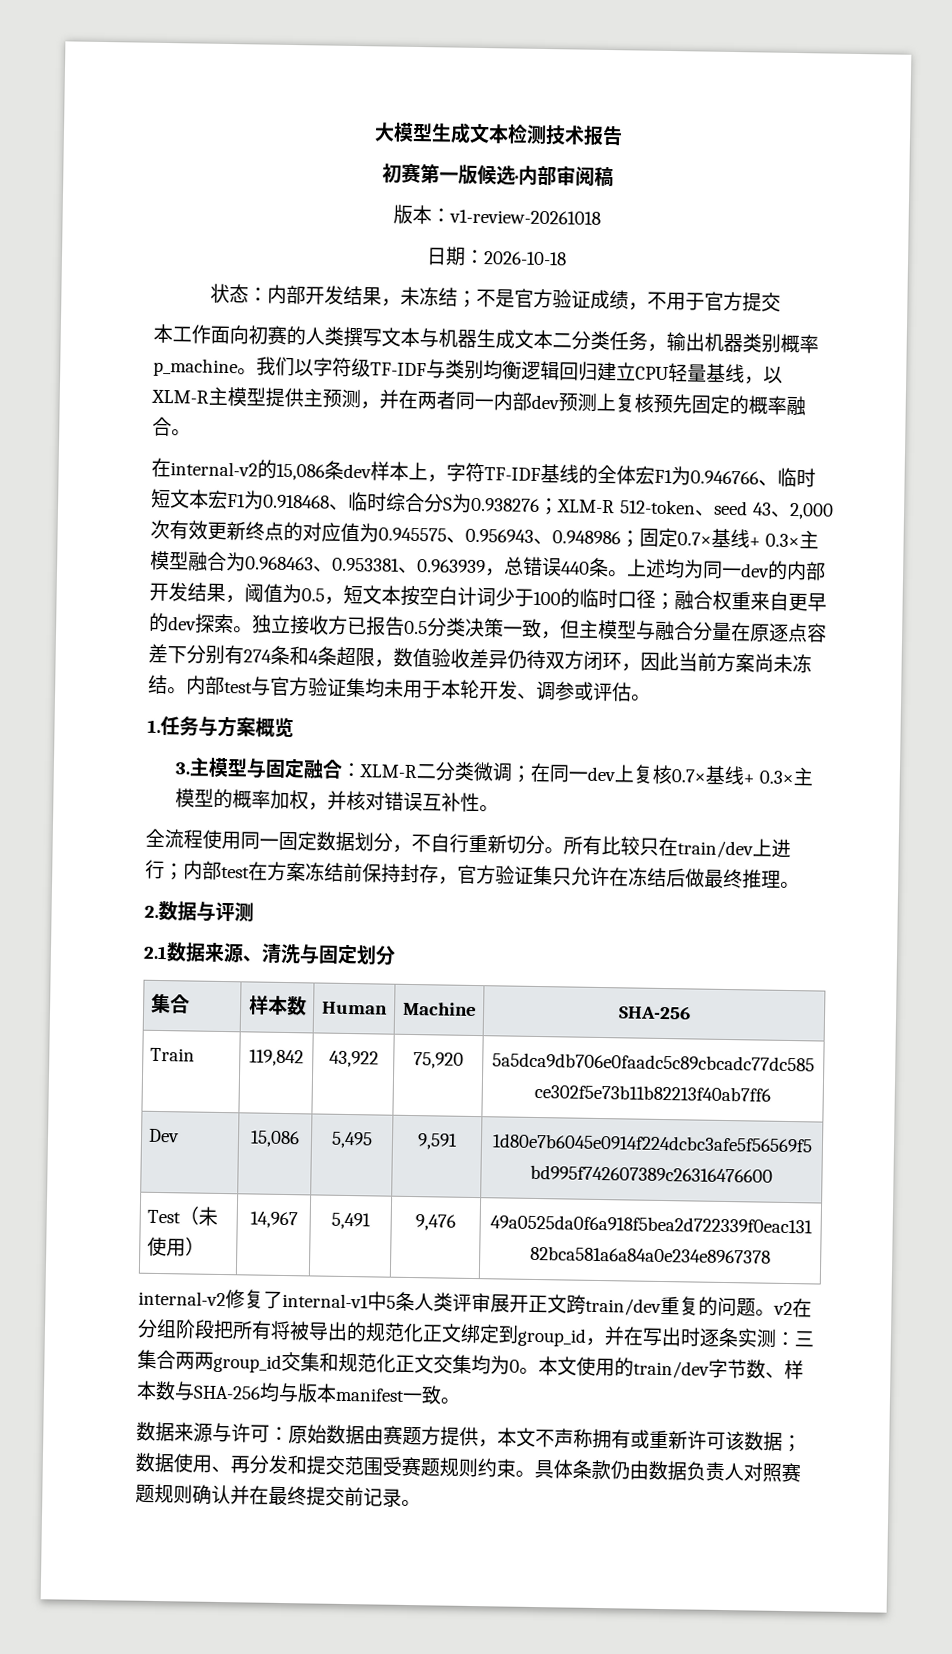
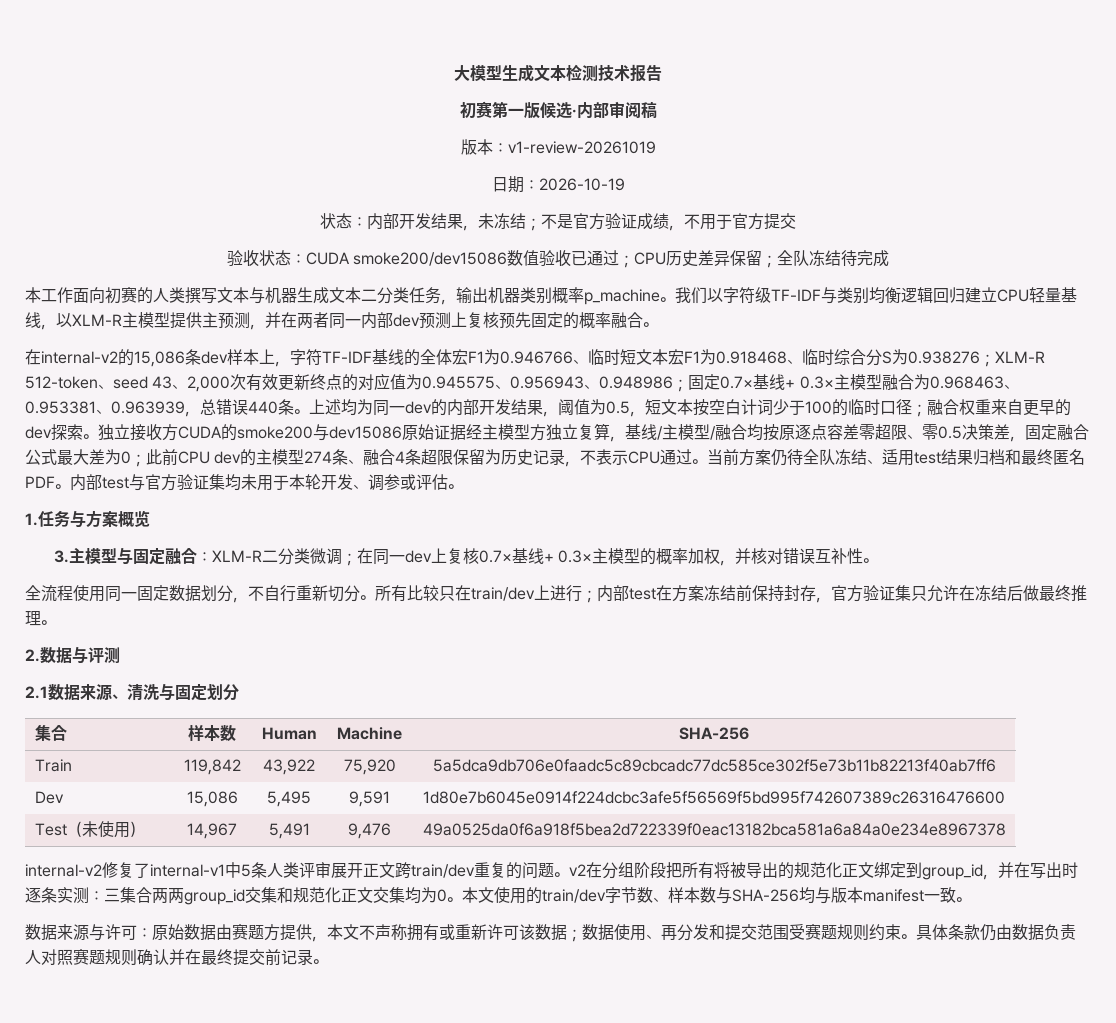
- 版本：v1-review-20261018
+ 版本：v1-review-20261019
- 日期：2026-10-18
+ 日期：2026-10-19
+ 验收状态：CUDA smoke200/dev15086数值验收已通过；CPU历史差异保留；全队冻结待完成
- 独立接收方已报告0.5分类决策一致，但主模型与融合分量在原逐点容差下分别有274条和4条超限，数值验收差异仍待双方闭环，因此当前方案尚未冻结。
+ 独立接收方CUDA的smoke200与dev15086原始证据经主模型方独立复算，基线/主模型/融合均按原逐点容差零超限、零0.5决策差，固定融合公式最大差为0；此前CPU dev的主模型274条、融合4条超限保留为历史记录，不表示CPU通过。当前方案仍待全队冻结、适用test结果归档和最终匿名PDF。

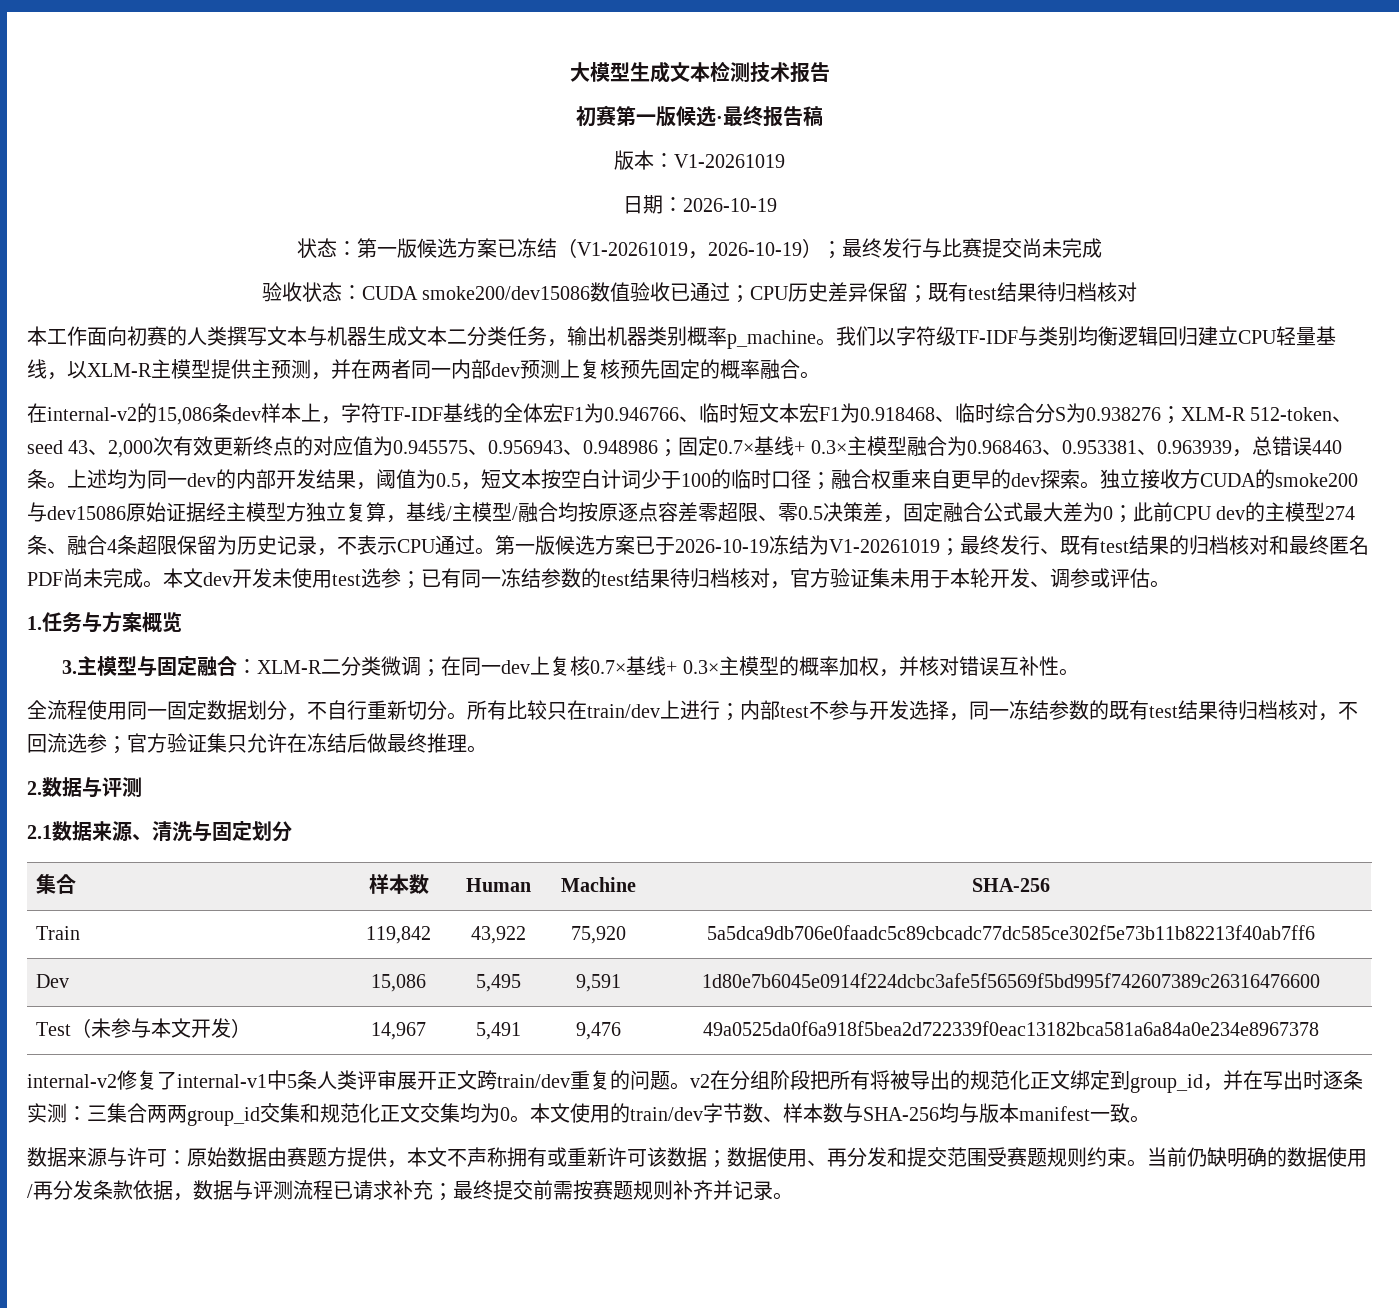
- 初赛第一版候选·内部审阅稿
+ 初赛第一版候选·最终报告稿
- 版本：v1-review-20261019
+ 版本：V1-20261019
- 状态：内部开发结果，未冻结；不是官方验证成绩，不用于官方提交
+ 状态：第一版候选方案已冻结（V1-20261019，2026-10-19）；最终发行与比赛提交尚未完成
- 验收状态：CUDA smoke200/dev15086数值验收已通过；CPU历史差异保留；全队冻结待完成
+ 验收状态：CUDA smoke200/dev15086数值验收已通过；CPU历史差异保留；既有test结果待归档核对
- 当前方案仍待全队冻结、适用test结果归档和最终匿名PDF。内部test与官方验证集均未用于本轮开发、调参或评估。
+ 第一版候选方案已于2026-10-19冻结为V1-20261019；最终发行、既有test结果的归档核对和最终匿名PDF尚未完成。本文dev开发未使用test选参；已有同一冻结参数的test结果待归档核对，官方验证集未用于本轮开发、调参或评估。
- 所有比较只在train/dev上进行；内部test在方案冻结前保持封存，官方验证集只允许在冻结后做最终推理。
+ 所有比较只在train/dev上进行；内部test不参与开发选择，同一冻结参数的既有test结果待归档核对，不回流选参；官方验证集只允许在冻结后做最终推理。
- Test（未使用） | 14,967 | 5,491 | 9,476 | 49a0525da0f6a918f5bea2d722339f0eac13182bca581a6a84a0e234e8967378
+ Test（未参与本文开发） | 14,967 | 5,491 | 9,476 | 49a0525da0f6a918f5bea2d722339f0eac13182bca581a6a84a0e234e8967378
- 具体条款仍由数据负责人对照赛题规则确认并在最终提交前记录。
+ 当前仍缺明确的数据使用/再分发条款依据，数据与评测流程已请求补充；最终提交前需按赛题规则补齐并记录。

